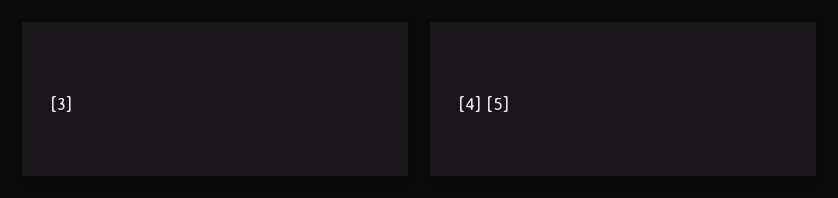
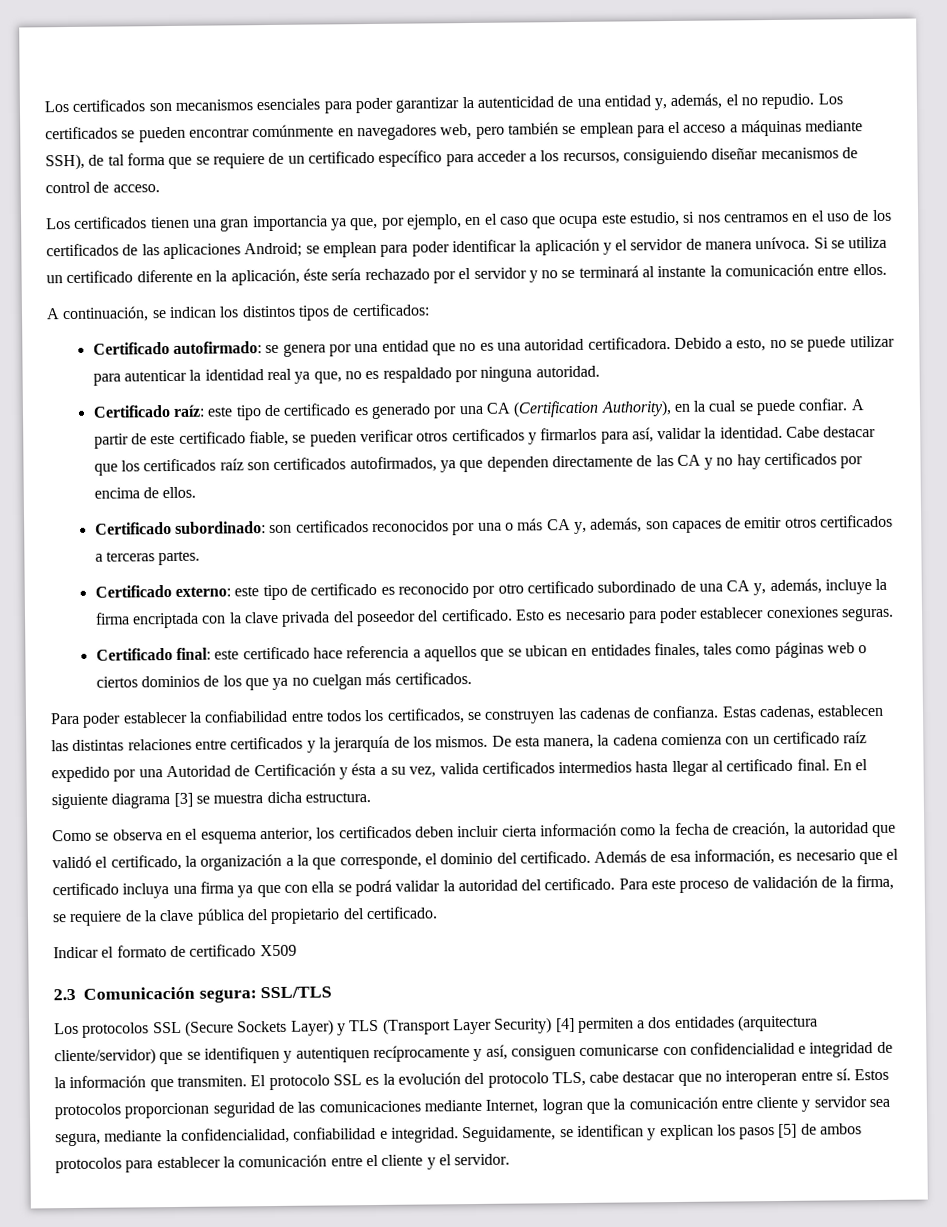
- [3]
- [4] [5]
+ Los certificados son mecanismos esenciales para poder garantizar la autenticidad de una entidad y, además, el no repudio. Los certificados se pueden encontrar comúnmente en navegadores web, pero también se emplean para el acceso a máquinas mediante SSH), de tal forma que se requiere de un certificado específico para acceder a los recursos, consiguiendo diseñar mecanismos de control de acceso.
+ Los certificados tienen una gran importancia ya que, por ejemplo, en el caso que ocupa este estudio, si nos centramos en el uso de los certificados de las aplicaciones Android; se emplean para poder identificar la aplicación y el servidor de manera unívoca. Si se utiliza un certificado diferente en la aplicación, éste sería rechazado por el servidor y no se terminará al instante la comunicación entre ellos.
+ A continuación, se indican los distintos tipos de certificados:
+ Certificado autofirmado: se genera por una entidad que no es una autoridad certificadora. Debido a esto, no se puede utilizar para autenticar la identidad real ya que, no es respaldado por ninguna autoridad.
+ Certificado raíz: este tipo de certificado es generado por una CA (Certification Authority), en la cual se puede confiar. A partir de este certificado fiable, se pueden verificar otros certificados y firmarlos para así, validar la identidad. Cabe destacar que los certificados raíz son certificados autofirmados, ya que dependen directamente de las CA y no hay certificados por encima de ellos.
+ Certificado subordinado: son certificados reconocidos por una o más CA y, además, son capaces de emitir otros certificados a terceras partes.
+ Certificado externo: este tipo de certificado es reconocido por otro certificado subordinado de una CA y, además, incluye la firma encriptada con la clave privada del poseedor del certificado. Esto es necesario para poder establecer conexiones seguras.
+ Certificado final: este certificado hace referencia a aquellos que se ubican en entidades finales, tales como páginas web o ciertos dominios de los que ya no cuelgan más certificados.
+ Para poder establecer la confiabilidad entre todos los certificados, se construyen las cadenas de confianza. Estas cadenas, establecen las distintas relaciones entre certificados y la jerarquía de los mismos. De esta manera, la cadena comienza con un certificado raíz expedido por una Autoridad de Certificación y ésta a su vez, valida certificados intermedios hasta llegar al certificado final. En el siguiente diagrama [3] se muestra dicha estructura.
+ Como se observa en el esquema anterior, los certificados deben incluir cierta información como la fecha de creación, la autoridad que validó el certificado, la organización a la que corresponde, el dominio del certificado. Además de esa información, es necesario que el certificado incluya una firma ya que con ella se podrá validar la autoridad del certificado. Para este proceso de validación de la firma, se requiere de la clave pública del propietario del certificado.
+ Indicar el formato de certificado X509
+ 2.3 Comunicación segura: SSL/TLS
+ Los protocolos SSL (Secure Sockets Layer) y TLS (Transport Layer Security) [4] permiten a dos entidades (arquitectura cliente/servidor) que se identifiquen y autentiquen recíprocamente y así, consiguen comunicarse con confidencialidad e integridad de la información que transmiten. El protocolo SSL es la evolución del protocolo TLS, cabe destacar que no interoperan entre sí. Estos protocolos proporcionan seguridad de las comunicaciones mediante Internet, logran que la comunicación entre cliente y servidor sea segura, mediante la confidencialidad, confiabilidad e integridad. Seguidamente, se identifican y explican los pasos [5] de ambos protocolos para establecer la comunicación entre el cliente y el servidor.

